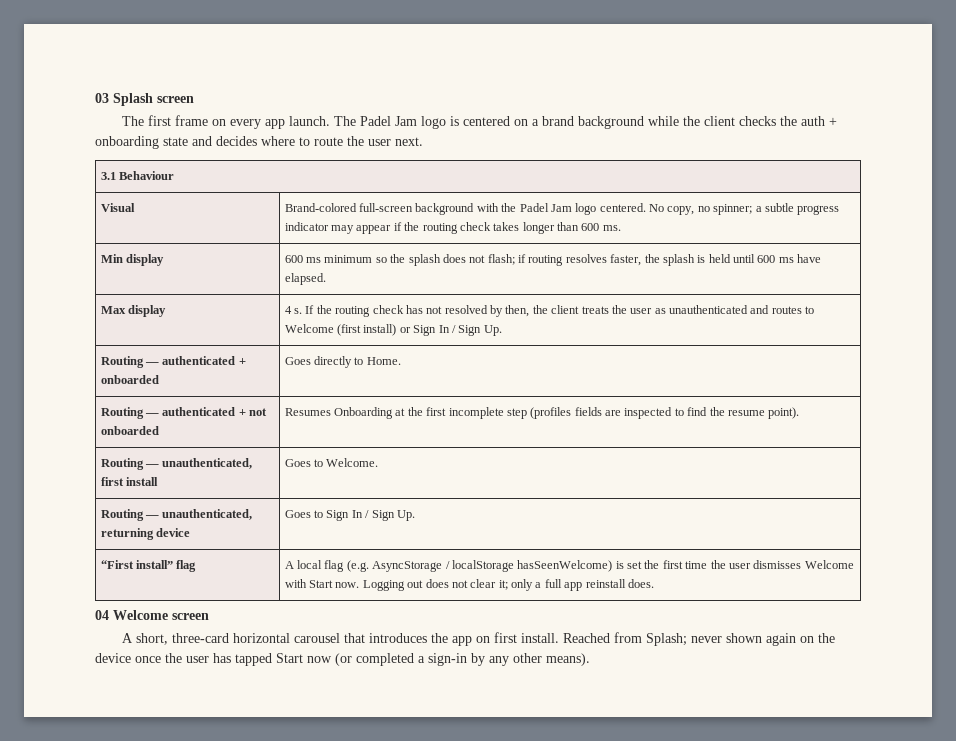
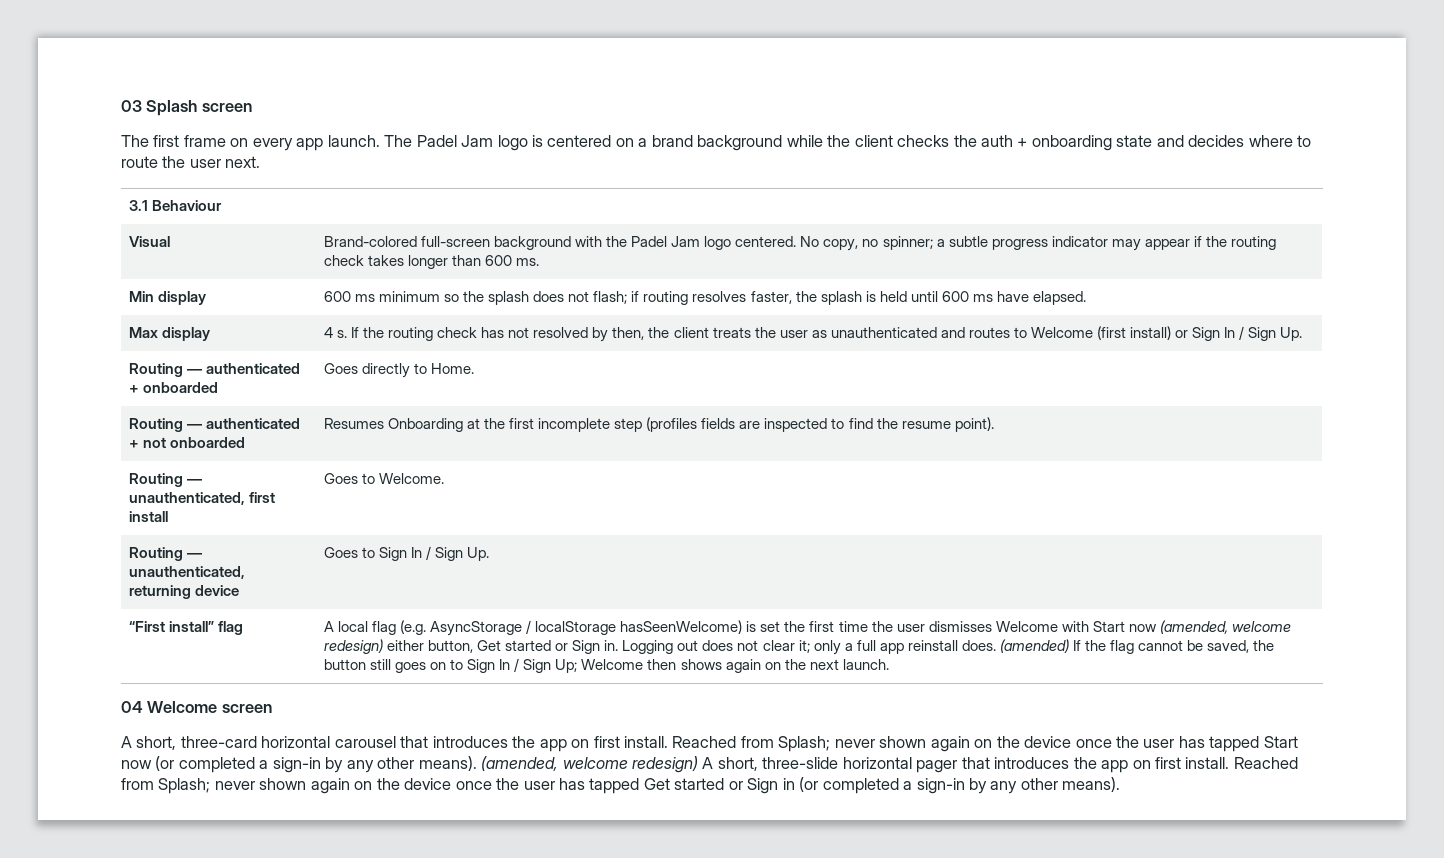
- A local flag (e.g. AsyncStorage / localStorage hasSeenWelcome) is set the first time the user dismisses Welcome with Start now.
+ A local flag (e.g. AsyncStorage / localStorage hasSeenWelcome) is set the first time the user dismisses Welcome with Start now (amended, welcome redesign) either button, Get started or Sign in.
+ (amended) If the flag cannot be saved, the button still goes on to Sign In / Sign Up; Welcome then shows again on the next launch.
+ (amended, welcome redesign) A short, three-slide horizontal pager that introduces the app on first install. Reached from Splash; never shown again on the device once the user has tapped Get started or Sign in (or completed a sign-in by any other means).

